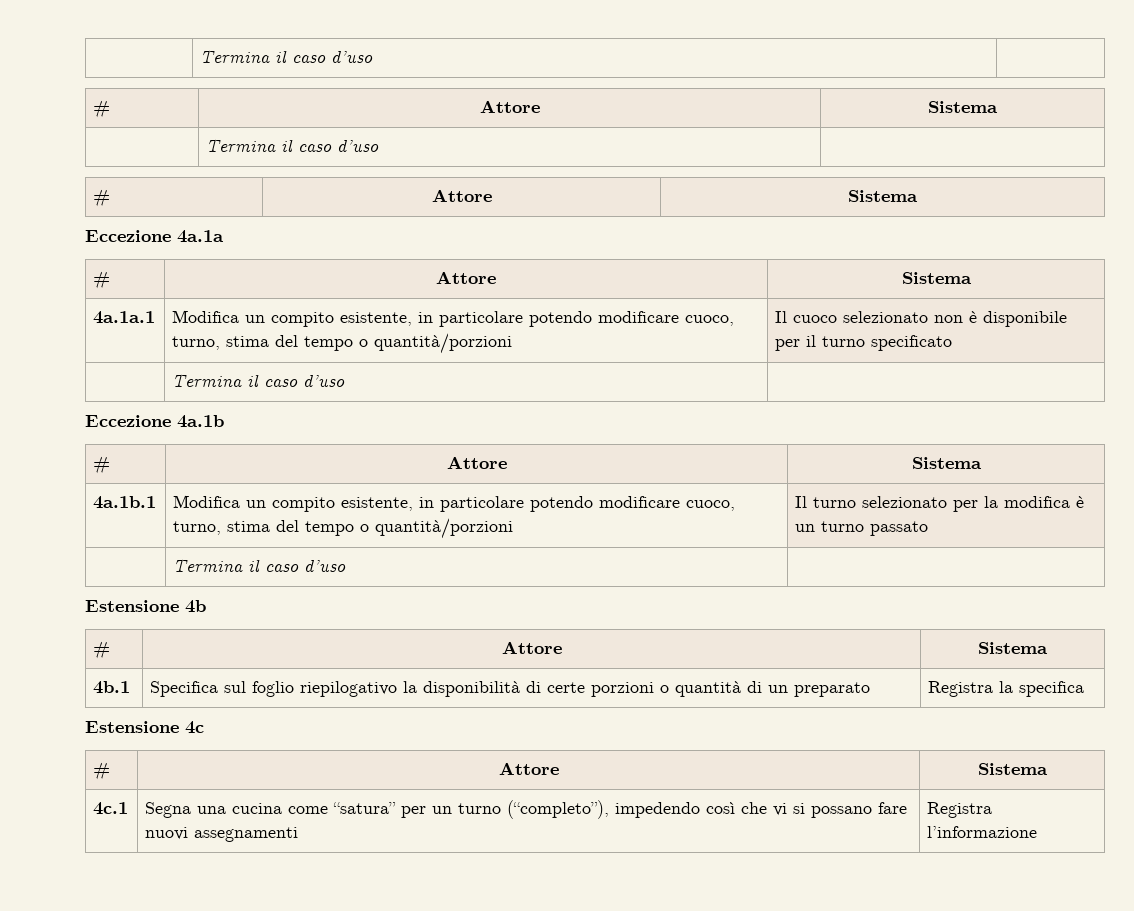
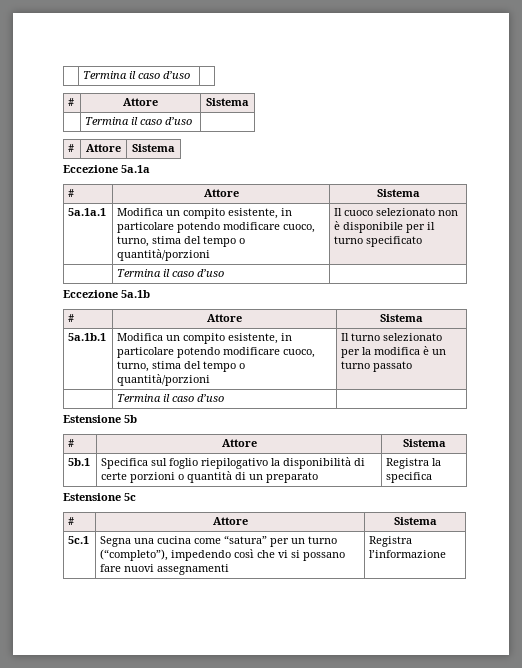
- Eccezione 4a.1a
+ Eccezione 5a.1a
  # | Attore | Sistema
- 4a.1a.1 | Modifica un compito esistente, in particolare potendo modificare cuoco, turno, stima del tempo o quantità/porzioni | Il cuoco selezionato non è disponibile per il turno specificato
+ 5a.1a.1 | Modifica un compito esistente, in particolare potendo modificare cuoco, turno, stima del tempo o quantità/porzioni | Il cuoco selezionato non è disponibile per il turno specificato
- Eccezione 4a.1b
+ Eccezione 5a.1b
  # | Attore | Sistema
- 4a.1b.1 | Modifica un compito esistente, in particolare potendo modificare cuoco, turno, stima del tempo o quantità/porzioni | Il turno selezionato per la modifica è un turno passato
+ 5a.1b.1 | Modifica un compito esistente, in particolare potendo modificare cuoco, turno, stima del tempo o quantità/porzioni | Il turno selezionato per la modifica è un turno passato
- Estensione 4b
+ Estensione 5b
  # | Attore | Sistema
- 4b.1 | Specifica sul foglio riepilogativo la disponibilità di certe porzioni o quantità di un preparato | Registra la specifica
+ 5b.1 | Specifica sul foglio riepilogativo la disponibilità di certe porzioni o quantità di un preparato | Registra la specifica
- Estensione 4c
+ Estensione 5c
  # | Attore | Sistema
- 4c.1 | Segna una cucina come “satura” per un turno (“completo”), impedendo così che vi si possano fare nuovi assegnamenti | Registra l’informazione
+ 5c.1 | Segna una cucina come “satura” per un turno (“completo”), impedendo così che vi si possano fare nuovi assegnamenti | Registra l’informazione

